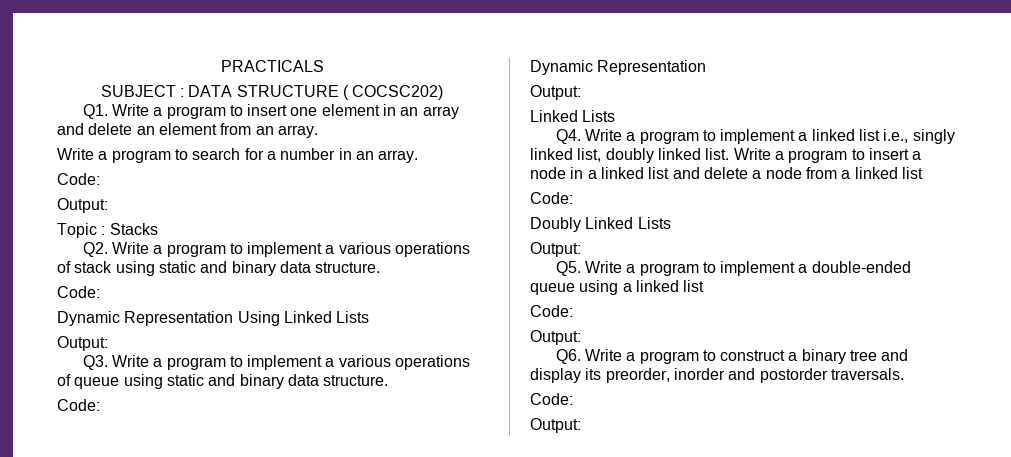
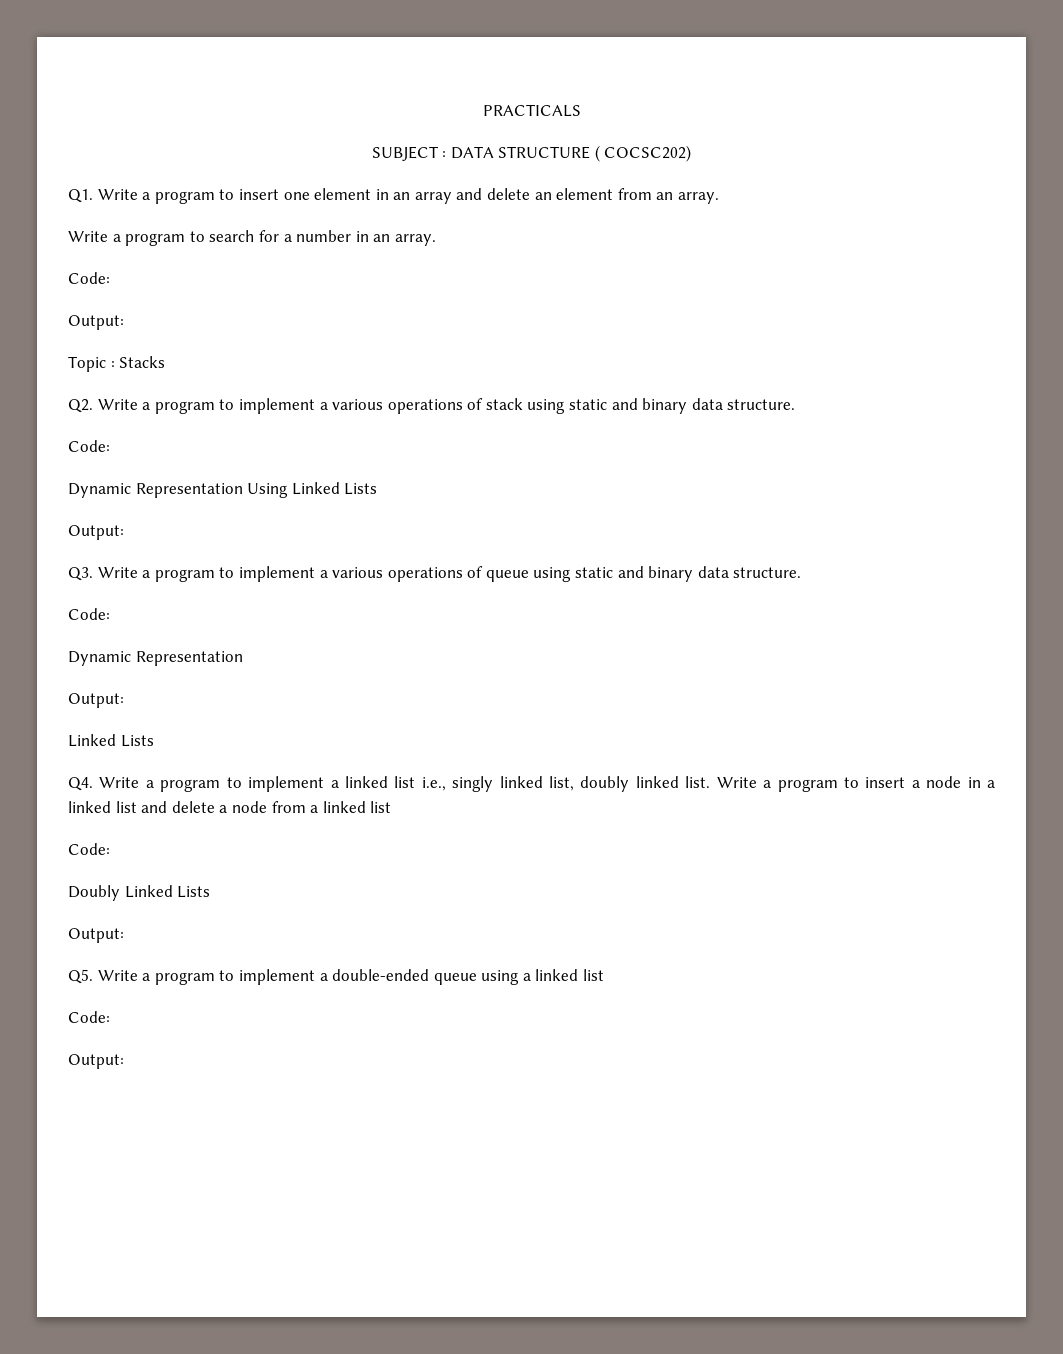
- Q6. Write a program to construct a binary tree and display its preorder, inorder and postorder traversals.
- Code:
- Output:

